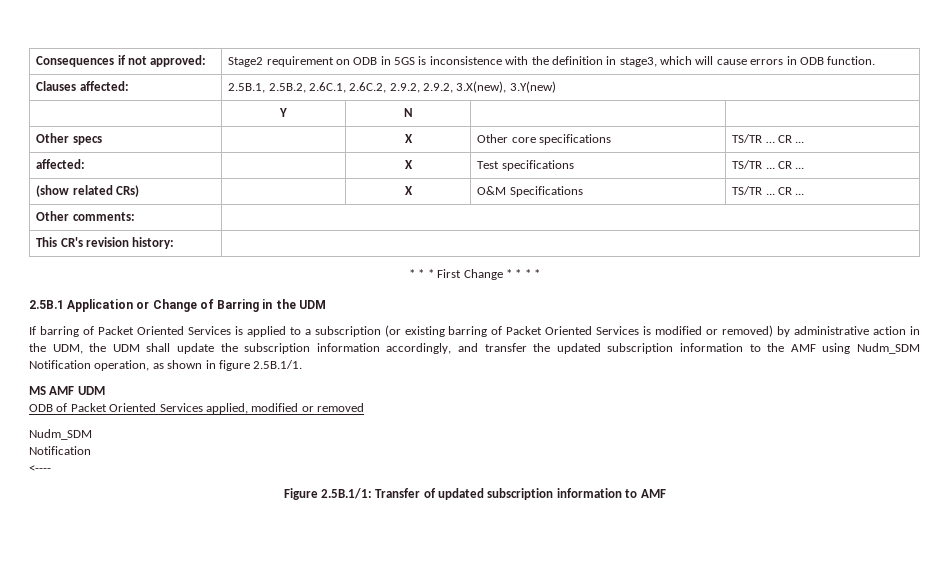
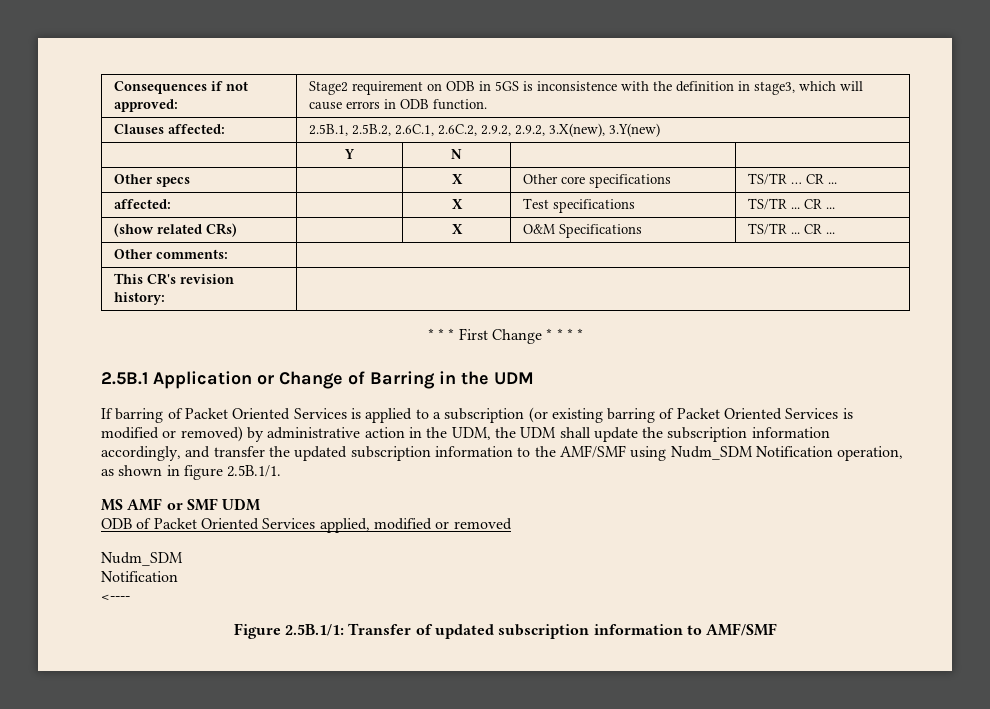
- If barring of Packet Oriented Services is applied to a subscription (or existing barring of Packet Oriented Services is modified or removed) by administrative action in the UDM, the UDM shall update the subscription information accordingly, and transfer the updated subscription information to the AMF using Nudm_SDM Notification operation, as shown in figure 2.5B.1/1.
+ If barring of Packet Oriented Services is applied to a subscription (or existing barring of Packet Oriented Services is modified or removed) by administrative action in the UDM, the UDM shall update the subscription information accordingly, and transfer the updated subscription information to the AMF/SMF using Nudm_SDM Notification operation, as shown in figure 2.5B.1/1.
- MS AMF UDM
+ MS AMF or SMF UDM
- Figure 2.5B.1/1: Transfer of updated subscription information to AMF
+ Figure 2.5B.1/1: Transfer of updated subscription information to AMF/SMF

